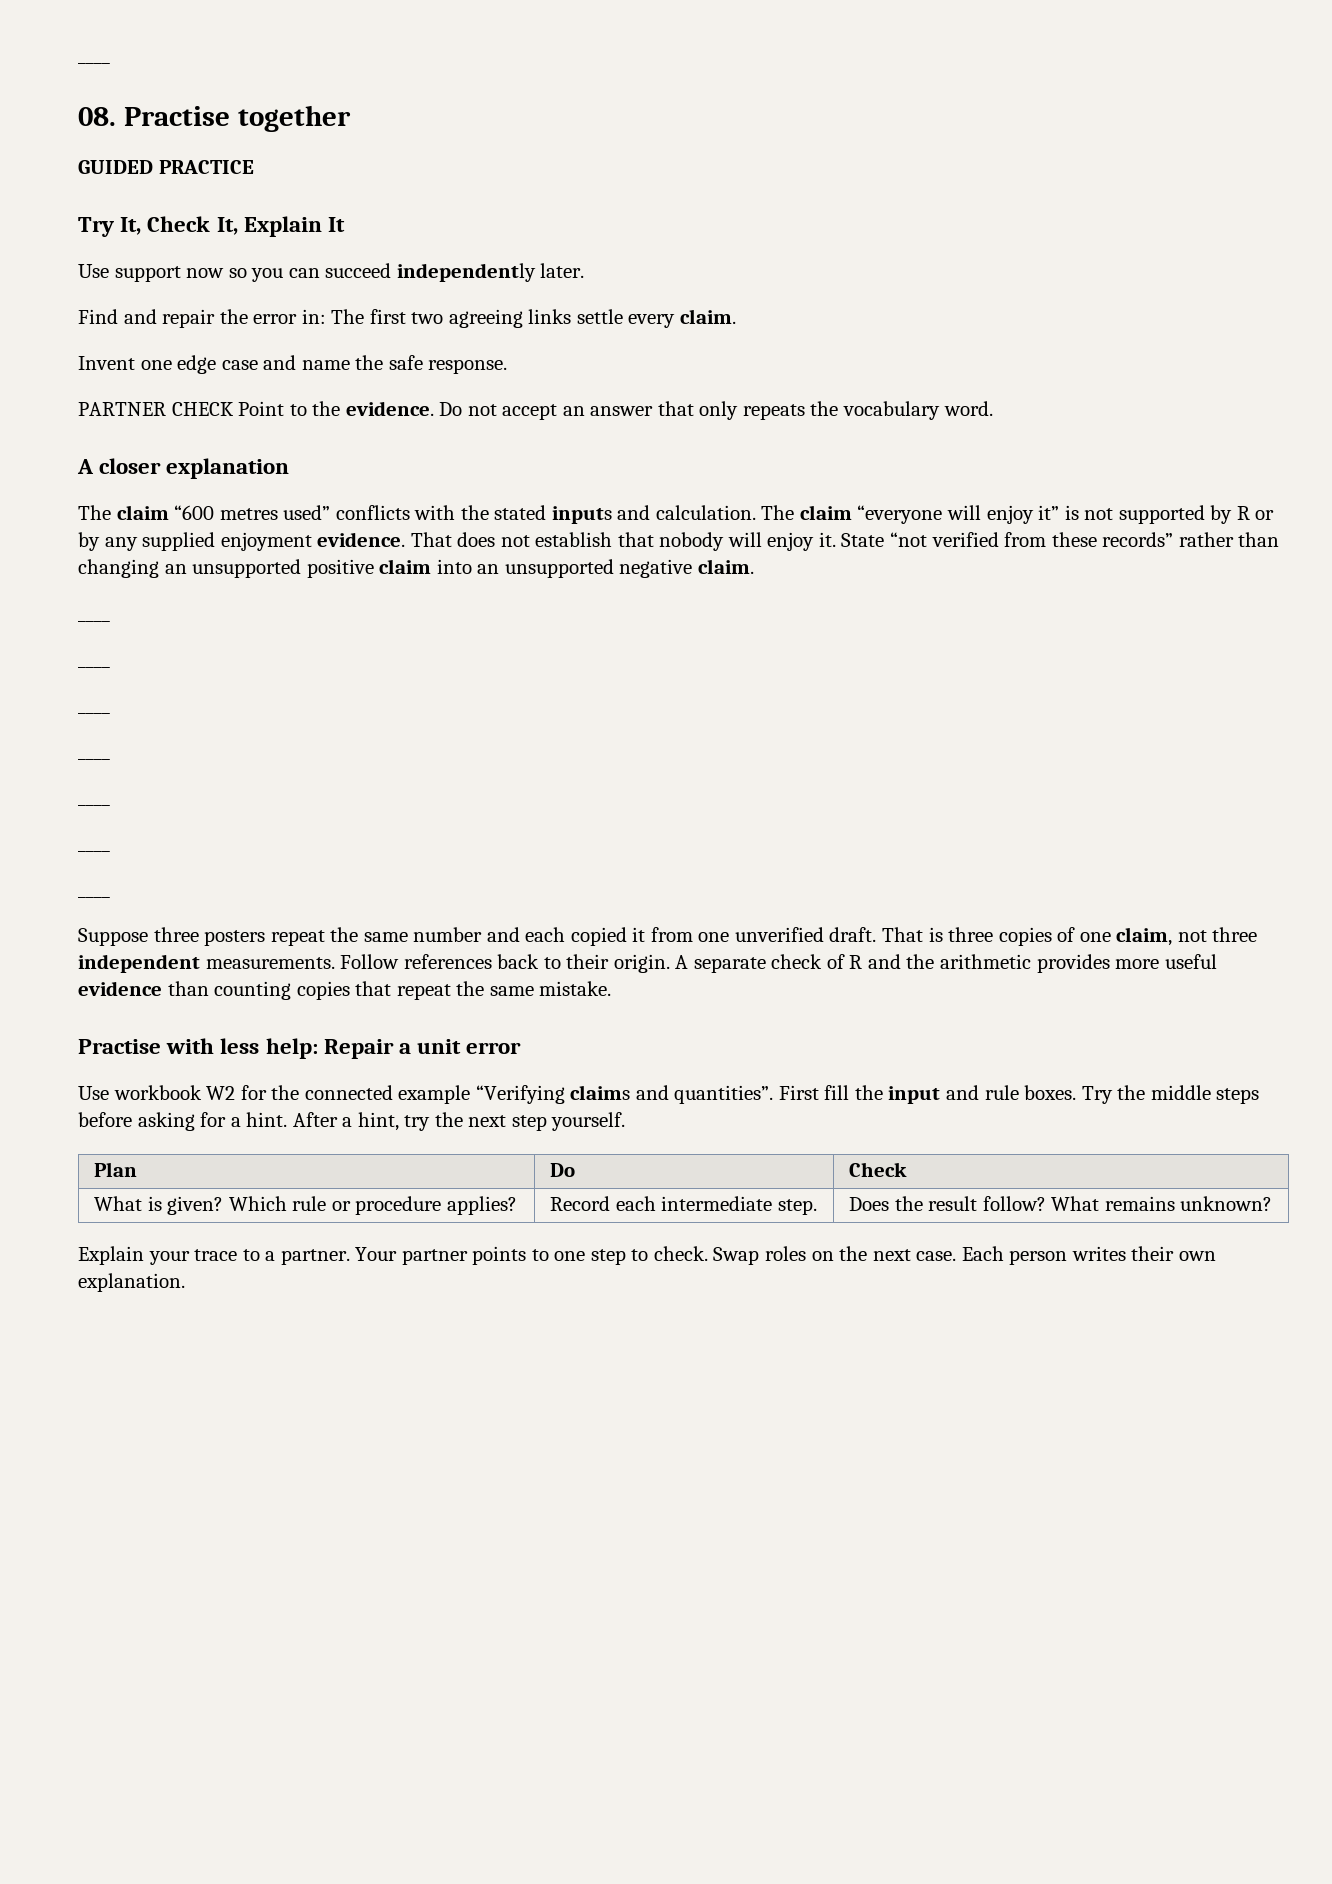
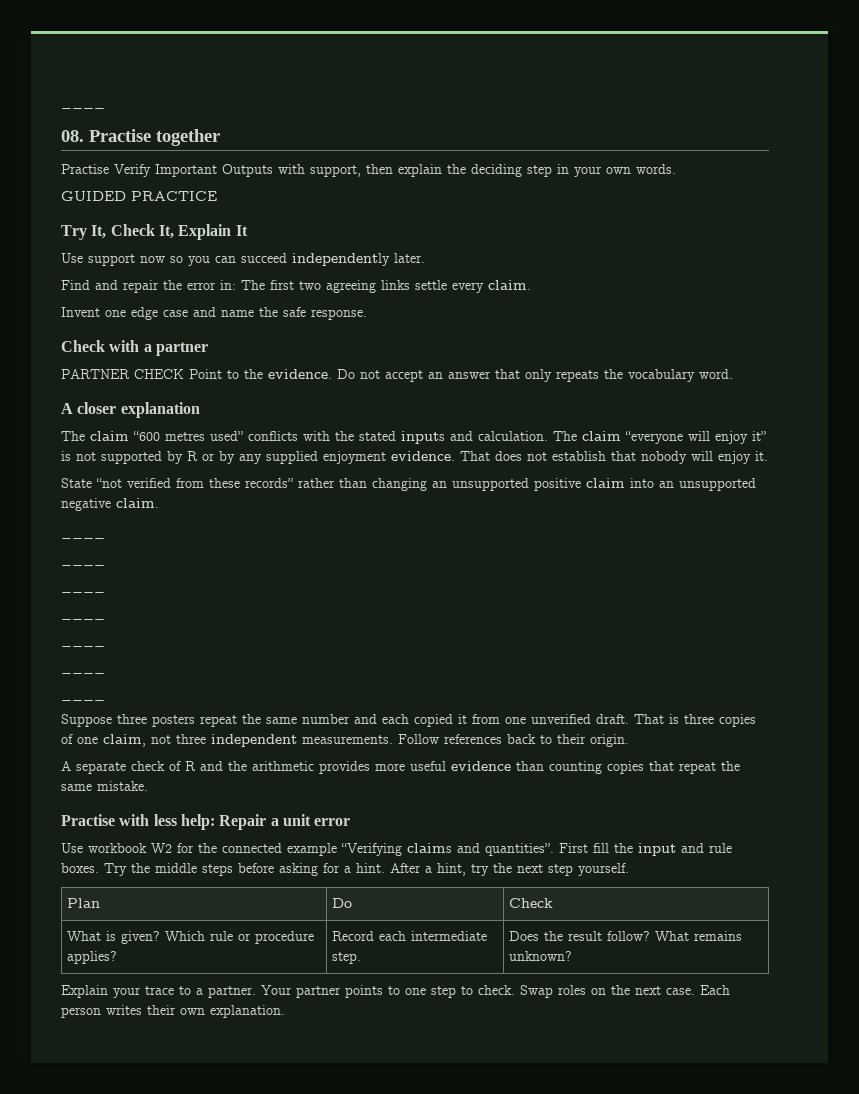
+ Practise Verify Important Outputs with support, then explain the deciding step in your own words.
+ Check with a partner
- That does not establish that nobody will enjoy it. State “not verified from these records” rather than changing an unsupported positive claim into an unsupported negative claim.
+ That does not establish that nobody will enjoy it.
+ State “not verified from these records” rather than changing an unsupported positive claim into an unsupported negative claim.
- Follow references back to their origin. A separate check of R and the arithmetic provides more useful evidence than counting copies that repeat the same mistake.
+ Follow references back to their origin.
+ A separate check of R and the arithmetic provides more useful evidence than counting copies that repeat the same mistake.

